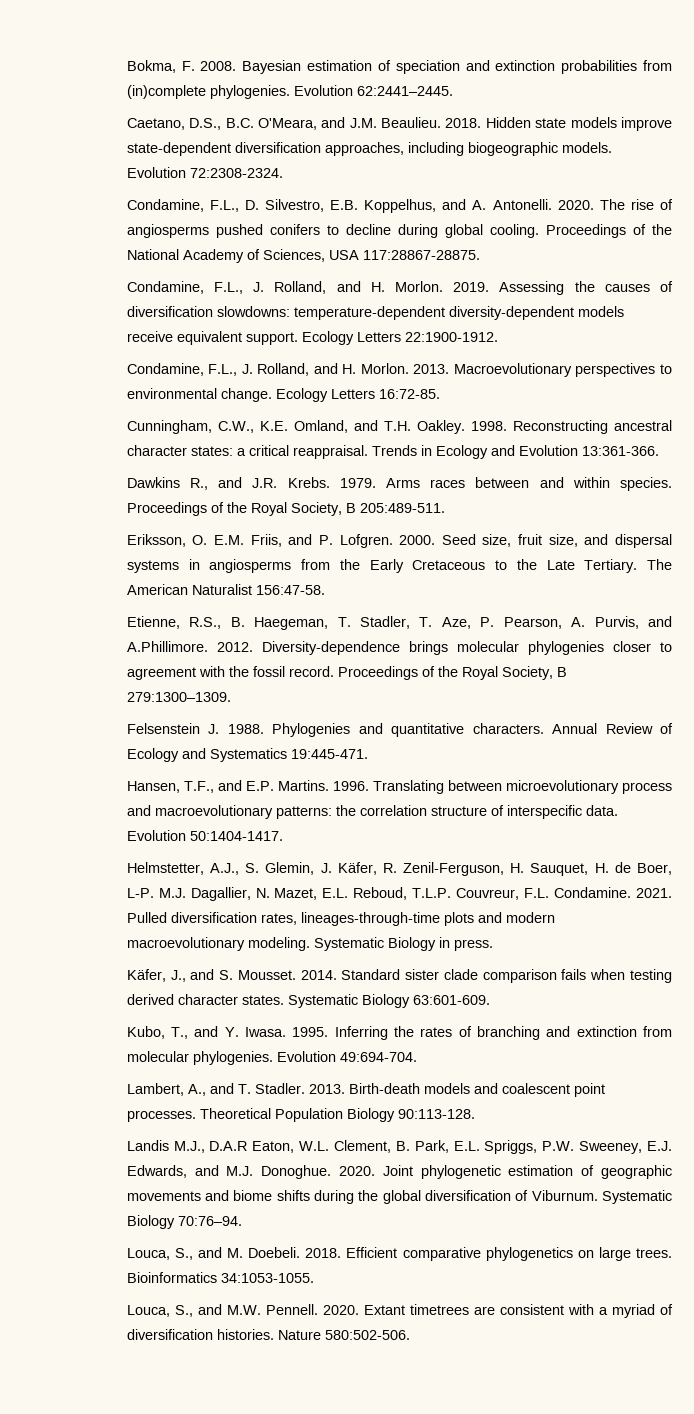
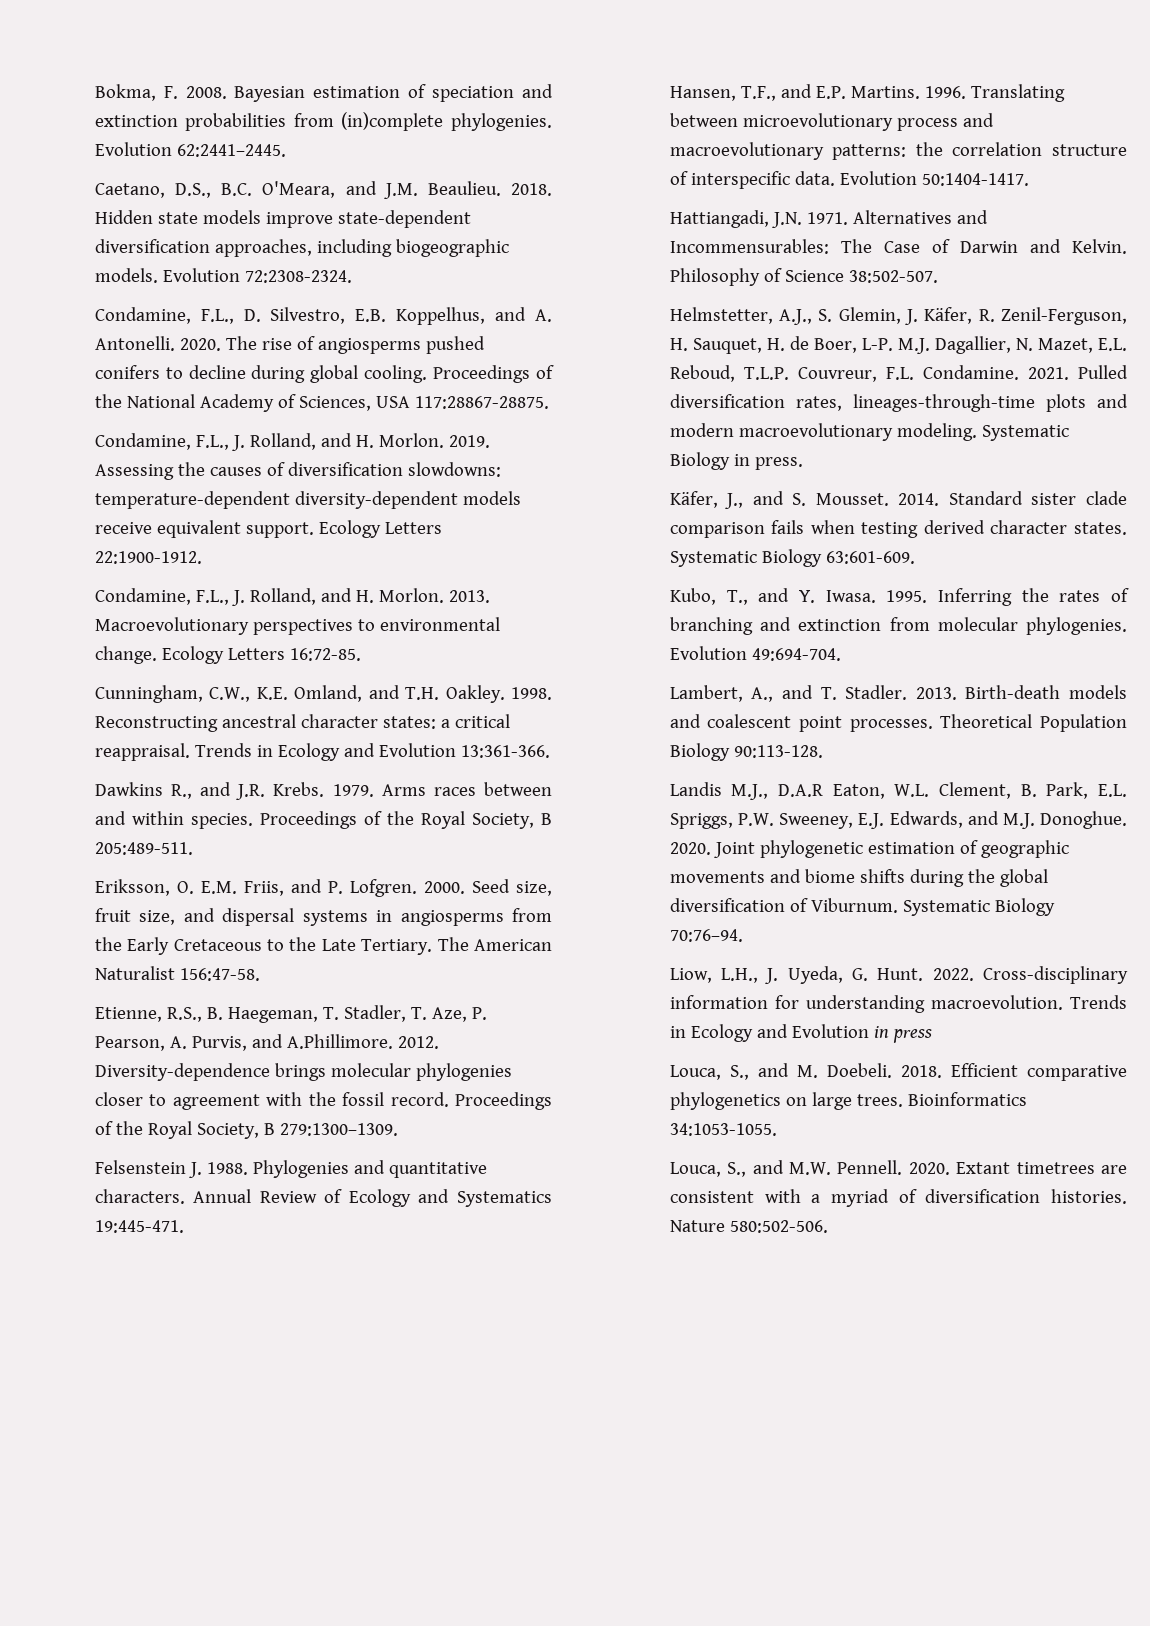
+ Hattiangadi, J.N. 1971. Alternatives and Incommensurables: The Case of Darwin and Kelvin. Philosophy of Science 38:502-507.
+ Liow, L.H., J. Uyeda, G. Hunt. 2022. Cross-disciplinary information for understanding macroevolution. Trends in Ecology and Evolution in press

